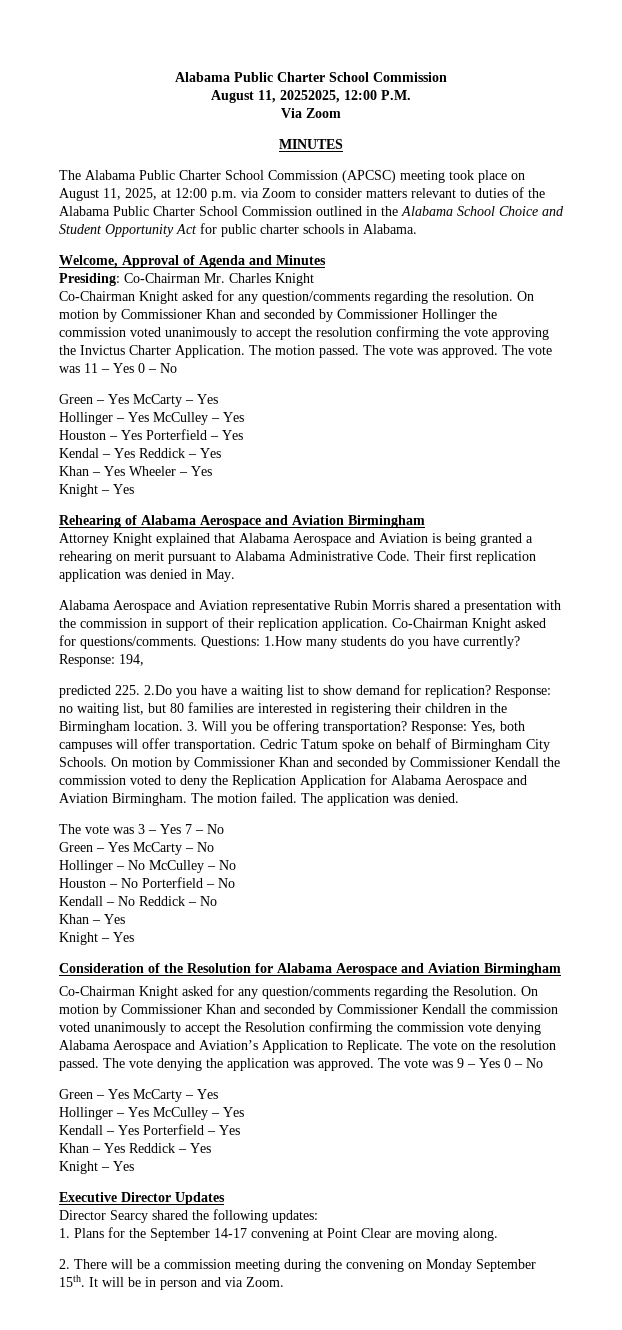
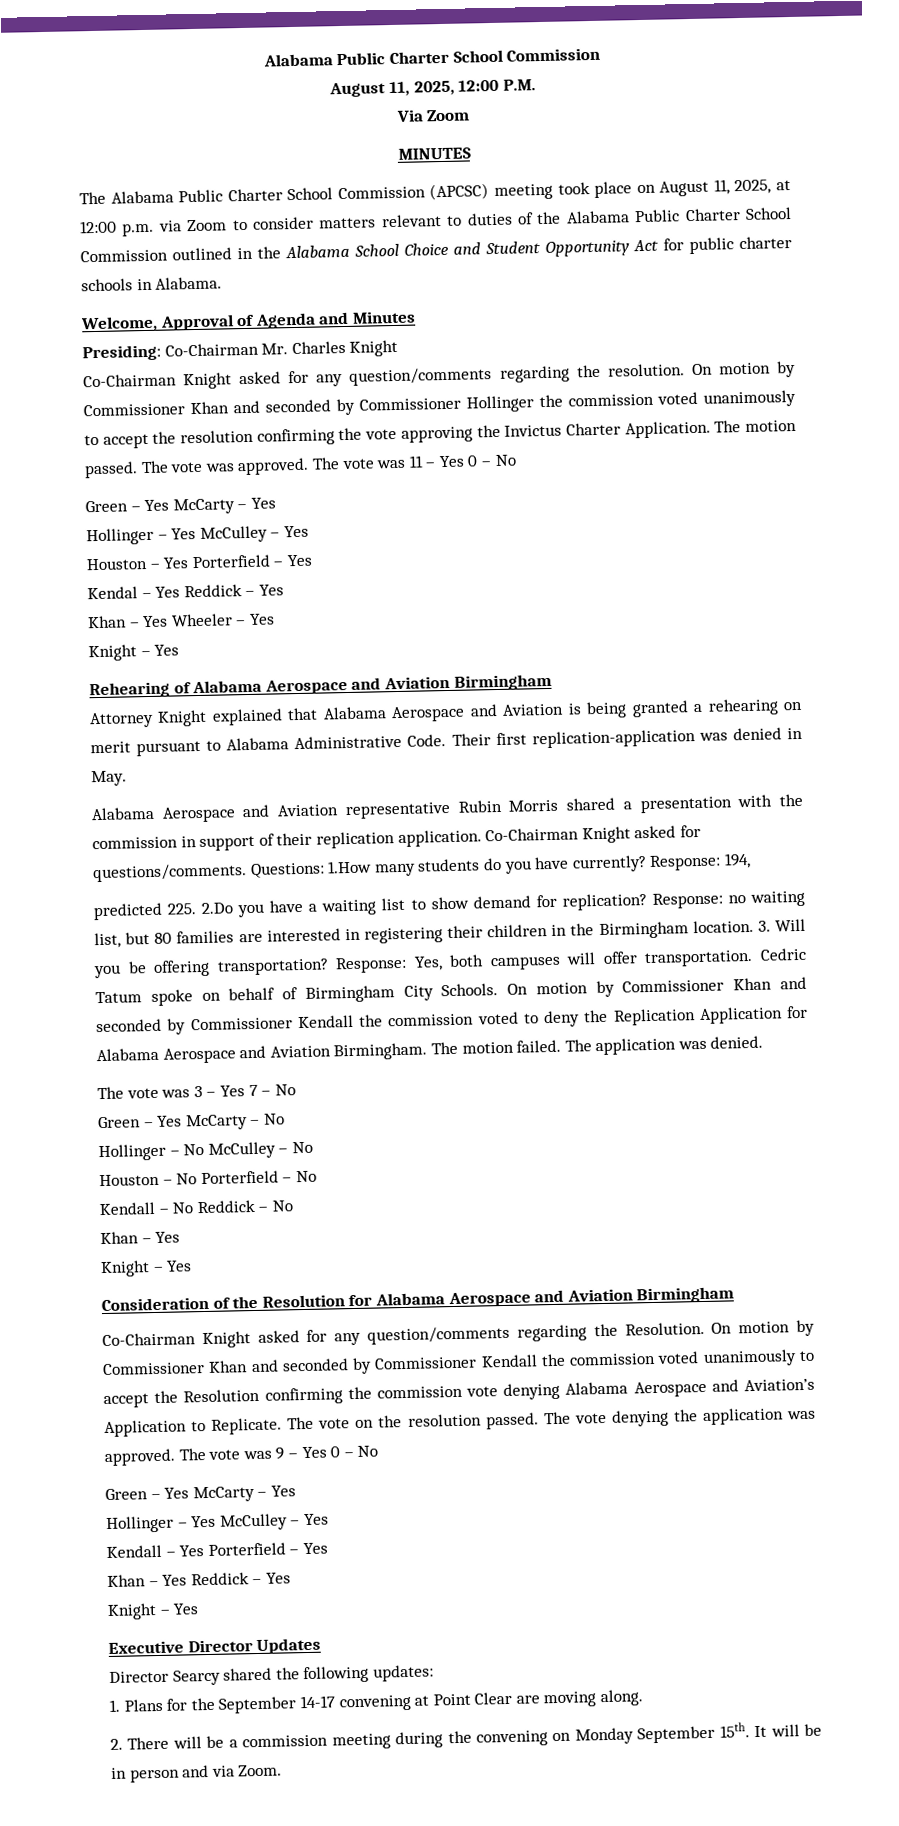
- August 11, 20252025, 12:00 P.M.
+ August 11, 2025, 12:00 P.M.
- Their first replication application was denied in May.
+ Their first replication-application was denied in May.

